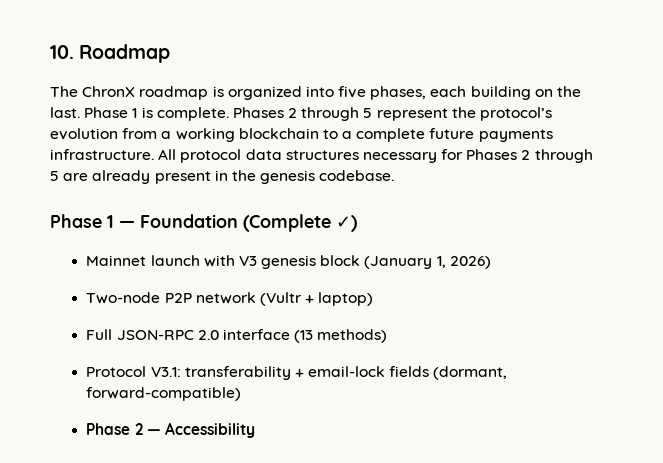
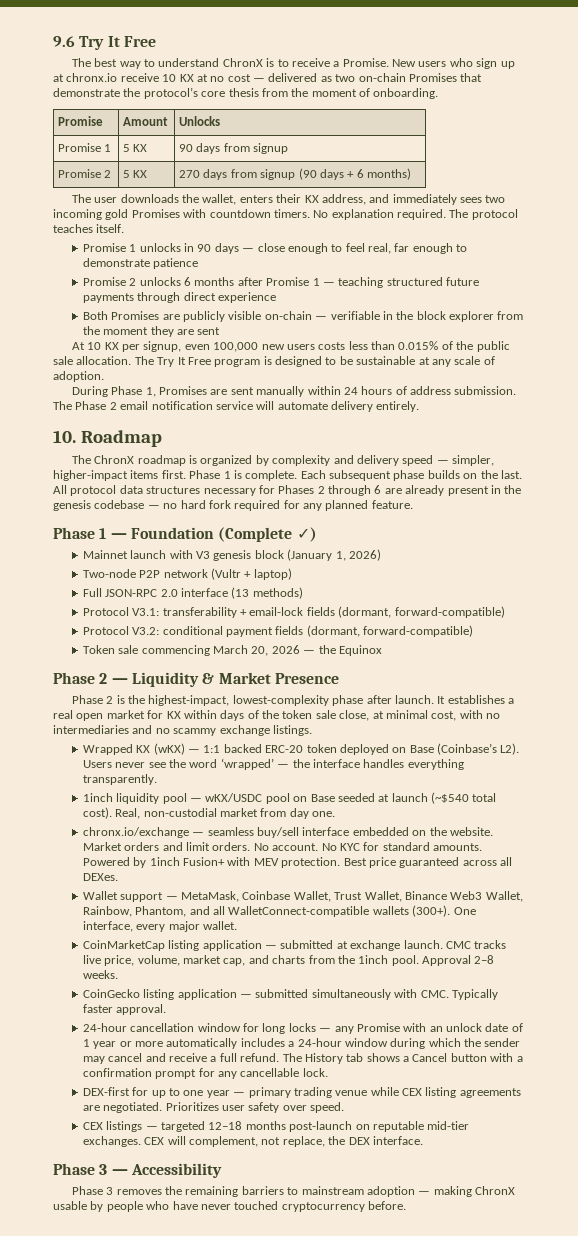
+ 9.6 Try It Free
+ The best way to understand ChronX is to receive a Promise. New users who sign up at chronx.io receive 10 KX at no cost — delivered as two on-chain Promises that demonstrate the protocol’s core thesis from the moment of onboarding.
+ Promise | Amount | Unlocks
+ Promise 1 | 5 KX | 90 days from signup
+ Promise 2 | 5 KX | 270 days from signup (90 days + 6 months)
+ The user downloads the wallet, enters their KX address, and immediately sees two incoming gold Promises with countdown timers. No explanation required. The protocol teaches itself.
+ Promise 1 unlocks in 90 days — close enough to feel real, far enough to demonstrate patience
+ Promise 2 unlocks 6 months after Promise 1 — teaching structured future payments through direct experience
+ Both Promises are publicly visible on-chain — verifiable in the block explorer from the moment they are sent
+ At 10 KX per signup, even 100,000 new users costs less than 0.015% of the public sale allocation. The Try It Free program is designed to be sustainable at any scale of adoption.
+ During Phase 1, Promises are sent manually within 24 hours of address submission. The Phase 2 email notification service will automate delivery entirely.
- The ChronX roadmap is organized into five phases, each building on the last. Phase 1 is complete. Phases 2 through 5 represent the protocol’s evolution from a working blockchain to a complete future payments infrastructure.
+ The ChronX roadmap is organized by complexity and delivery speed — simpler, higher-impact items first. Phase 1 is complete. Each subsequent phase builds on the last.
- All protocol data structures necessary for Phases 2 through 5 are already present in the genesis codebase.
+ All protocol data structures necessary for Phases 2 through 6 are already present in the genesis codebase — no hard fork required for any planned feature.
- Phase 2 — Accessibility
+ Protocol V3.2: conditional payment fields (dormant, forward-compatible)
+ Token sale commencing March 20, 2026 — the Equinox
+ Phase 2 — Liquidity & Market Presence
+ Phase 2 is the highest-impact, lowest-complexity phase after launch. It establishes a real open market for KX within days of the token sale close, at minimal cost, with no intermediaries and no scammy exchange listings.
+ Wrapped KX (wKX) — 1:1 backed ERC-20 token deployed on Base (Coinbase’s L2). Users never see the word ‘wrapped’ — the interface handles everything transparently.
+ 1inch liquidity pool — wKX/USDC pool on Base seeded at launch (~$540 total cost). Real, non-custodial market from day one.
+ chronx.io/exchange — seamless buy/sell interface embedded on the website. Market orders and limit orders. No account. No KYC for standard amounts. Powered by 1inch Fusion+ with MEV protection. Best price guaranteed across all DEXes.
+ Wallet support — MetaMask, Coinbase Wallet, Trust Wallet, Binance Web3 Wallet, Rainbow, Phantom, and all WalletConnect-compatible wallets (300+). One interface, every major wallet.
+ CoinMarketCap listing application — submitted at exchange launch. CMC tracks live price, volume, market cap, and charts from the 1inch pool. Approval 2–8 weeks.
+ CoinGecko listing application — submitted simultaneously with CMC. Typically faster approval.
+ 24-hour cancellation window for long locks — any Promise with an unlock date of 1 year or more automatically includes a 24-hour window during which the sender may cancel and receive a full refund. The History tab shows a Cancel button with a confirmation prompt for any cancellable lock.
+ DEX-first for up to one year — primary trading venue while CEX listing agreements are negotiated. Prioritizes user safety over speed.
+ CEX listings — targeted 12–18 months post-launch on reputable mid-tier exchanges. CEX will complement, not replace, the DEX interface.
+ Phase 3 — Accessibility
+ Phase 3 removes the remaining barriers to mainstream adoption — making ChronX usable by people who have never touched cryptocurrency before.

